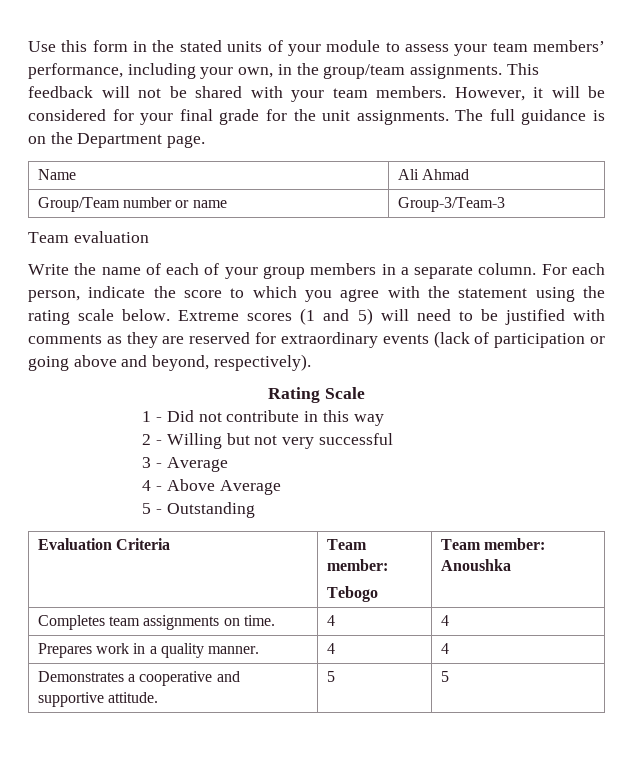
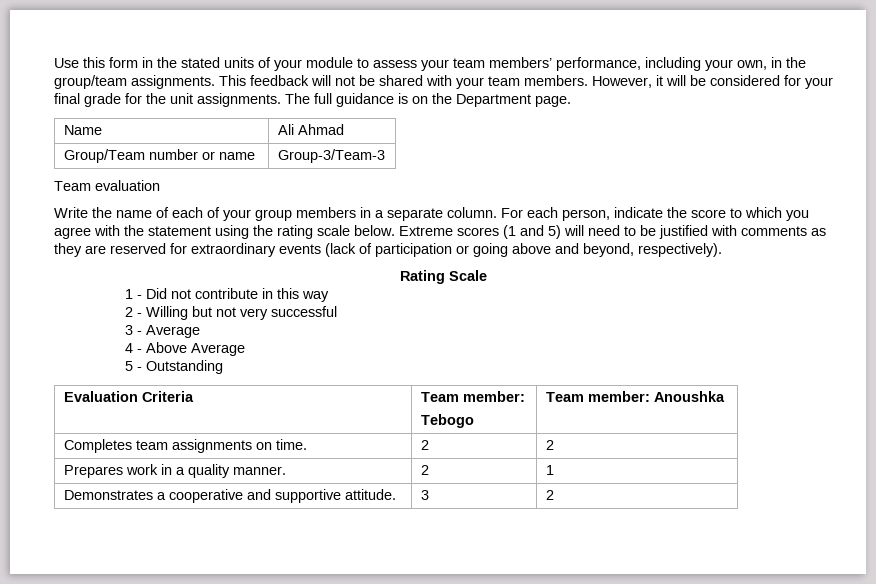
- Completes team assignments on time. | 4 | 4
+ Completes team assignments on time. | 2 | 2
- Prepares work in a quality manner. | 4 | 4
+ Prepares work in a quality manner. | 2 | 1
- Demonstrates a cooperative and supportive attitude. | 5 | 5
+ Demonstrates a cooperative and supportive attitude. | 3 | 2

